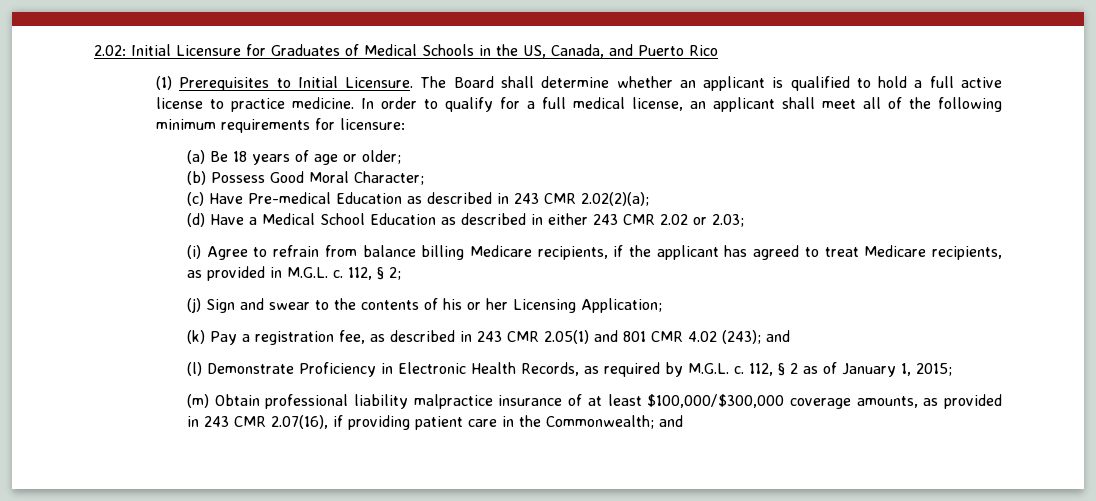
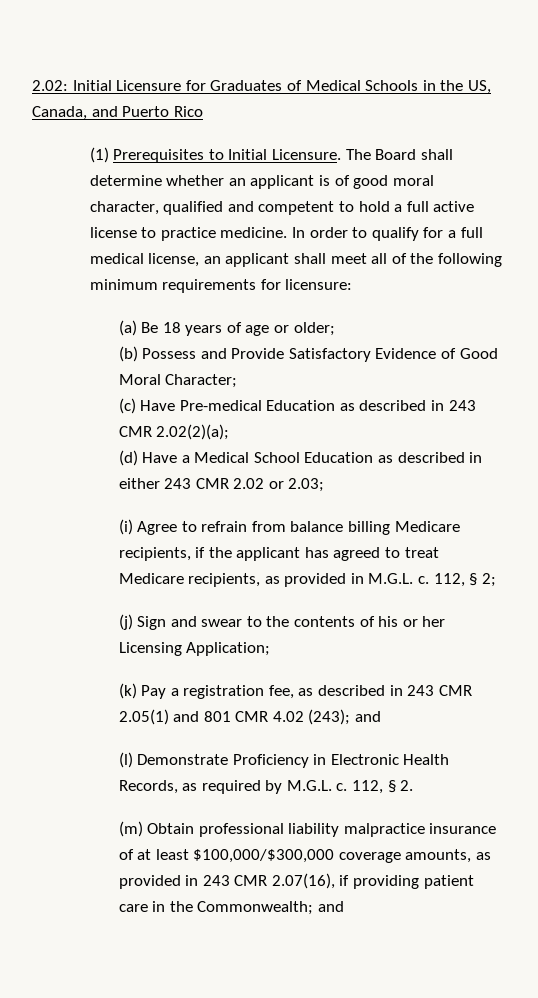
- The Board shall determine whether an applicant is qualified to hold a full active license to practice medicine.
+ The Board shall determine whether an applicant is of good moral character, qualified and competent to hold a full active license to practice medicine.
- (b) Possess Good Moral Character;
+ (b) Possess and Provide Satisfactory Evidence of Good Moral Character;
- 112, § 2 as of January 1, 2015;
+ 112, § 2.

